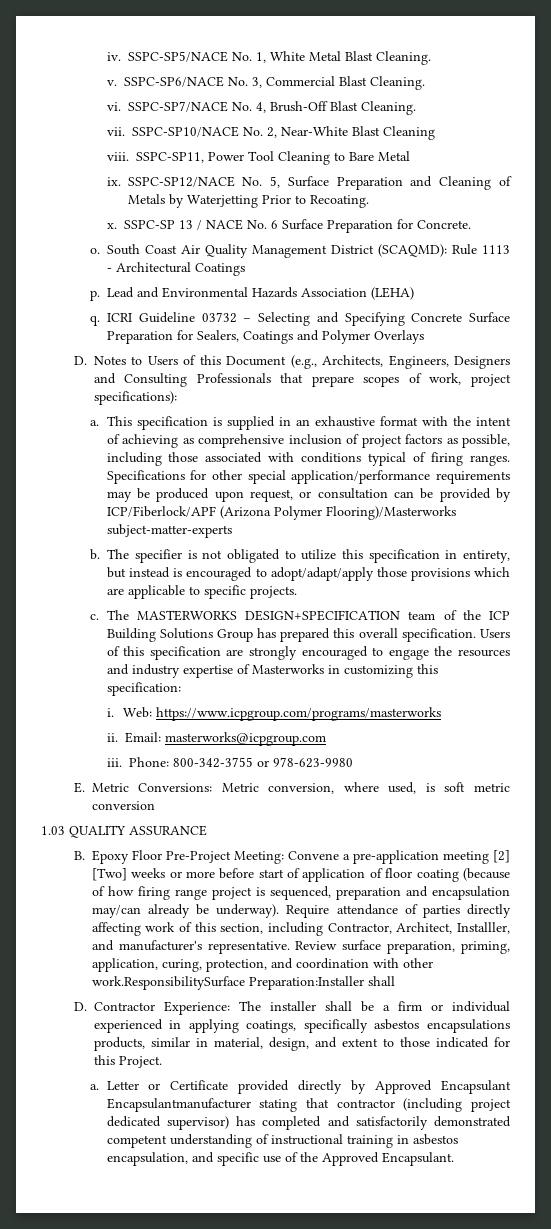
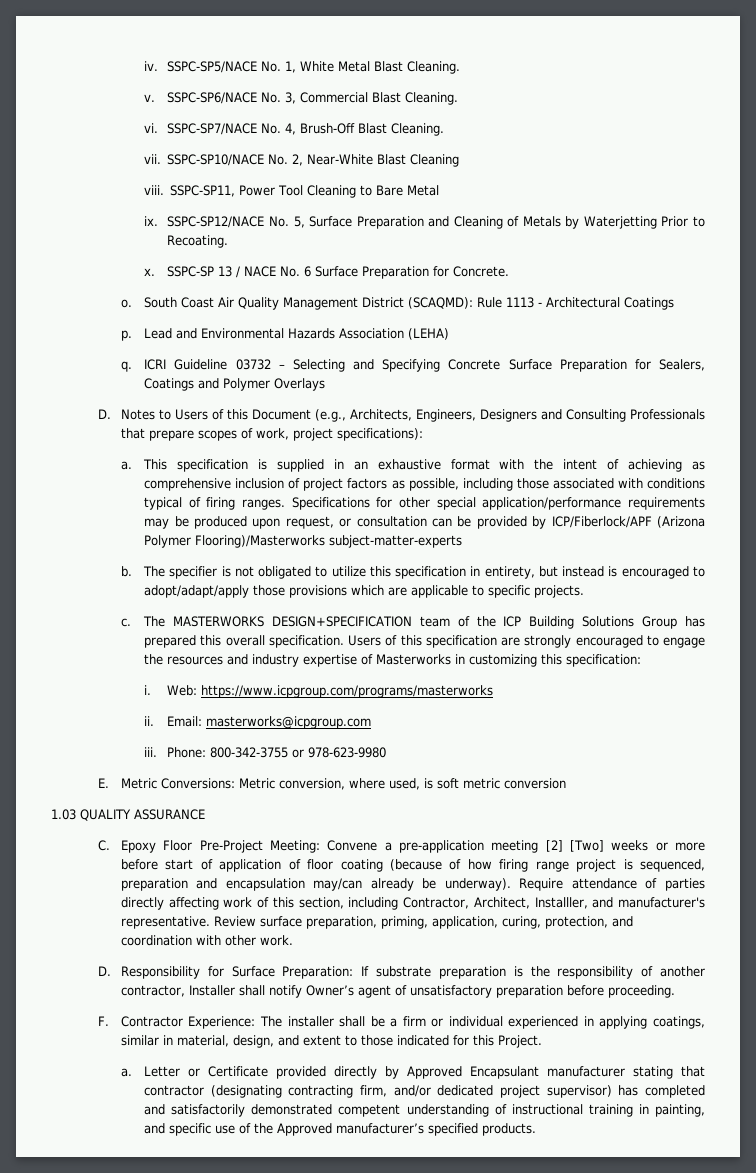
- B. Epoxy Floor Pre-Project Meeting: Convene a pre-application meeting [2] [Two] weeks or more before start of application of floor coating (because of how firing range project is sequenced, preparation and encapsulation may/can already be underway).
+ C. Epoxy Floor Pre-Project Meeting: Convene a pre-application meeting [2] [Two] weeks or more before start of application of floor coating (because of how firing range project is sequenced, preparation and encapsulation may/can already be underway).
- Review surface preparation, priming, application, curing, protection, and coordination with other work.ResponsibilitySurface Preparation:Installer shall
- D. Contractor Experience: The installer shall be a firm or individual experienced in applying coatings, specifically asbestos encapsulations products, similar in material, design, and extent to those indicated for this Project.
+ Review surface preparation, priming, application, curing, protection, and coordination with other work.
+ D. Responsibility for Surface Preparation: If substrate preparation is the responsibility of another contractor, Installer shall notify Owner’s agent of unsatisfactory preparation before proceeding.
+ F. Contractor Experience: The installer shall be a firm or individual experienced in applying coatings, similar in material, design, and extent to those indicated for this Project.
- Letter or Certificate provided directly by Approved Encapsulant Encapsulantmanufacturer stating that contractor (including project dedicated supervisor) has completed and satisfactorily demonstrated competent understanding of instructional training in asbestos encapsulation, and specific use of the Approved Encapsulant.
+ Letter or Certificate provided directly by Approved Encapsulant manufacturer stating that contractor (designating contracting firm, and/or dedicated project supervisor) has completed and satisfactorily demonstrated competent understanding of instructional training in painting, and specific use of the Approved manufacturer’s specified products.

